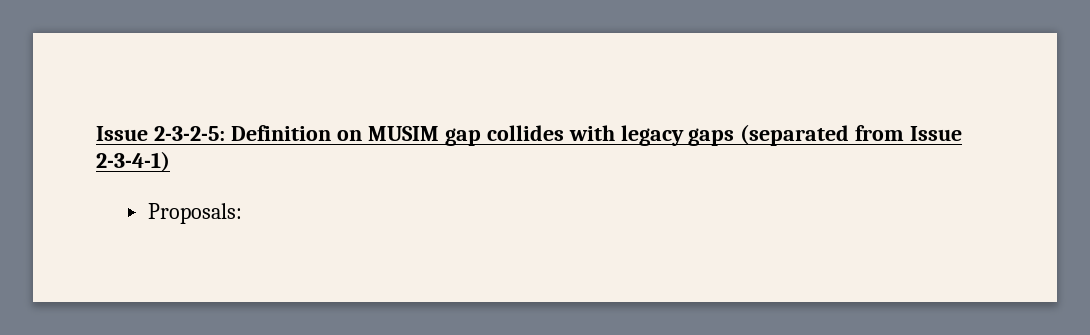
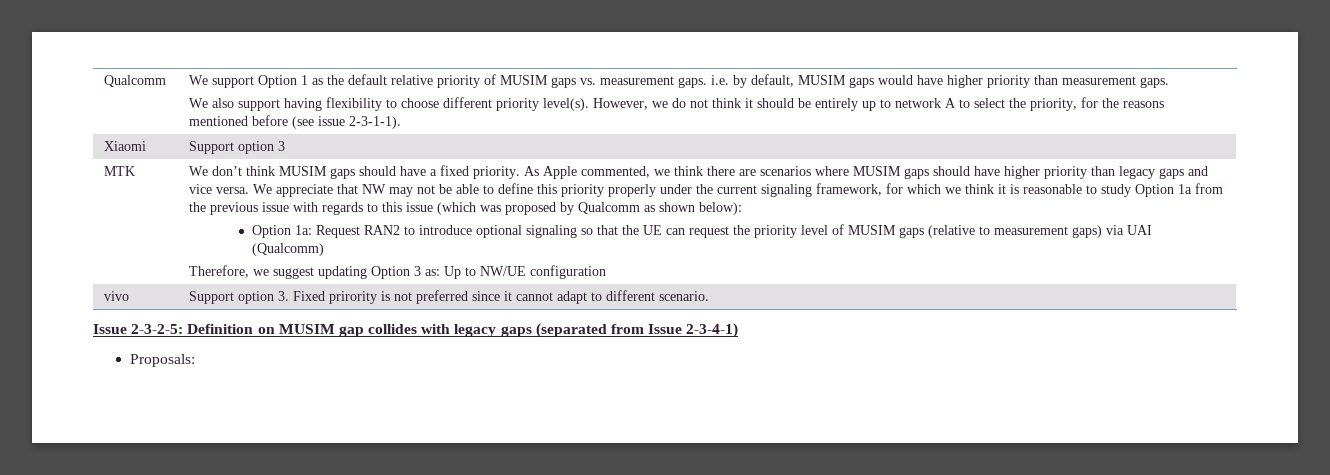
+ Qualcomm | We support Option 1 as the default relative priority of MUSIM gaps vs. measurement gaps. i.e. by default, MUSIM gaps would have higher priority than measurement gaps.
+ We also support having flexibility to choose different priority level(s). However, we do not think it should be entirely up to network A to select the priority, for the reasons mentioned before (see issue 2-3-1-1).
+ Xiaomi | Support option 3
+ MTK | We don’t think MUSIM gaps should have a fixed priority. As Apple commented, we think there are scenarios where MUSIM gaps should have higher priority than legacy gaps and vice versa. We appreciate that NW may not be able to define this priority properly under the current signaling framework, for which we think it is reasonable to study Option 1a from the previous issue with regards to this issue (which was proposed by Qualcomm as shown below):
+ Option 1a: Request RAN2 to introduce optional signaling so that the UE can request the priority level of MUSIM gaps (relative to measurement gaps) via UAI (Qualcomm)
+ Therefore, we suggest updating Option 3 as: Up to NW/UE configuration
+ vivo | Support option 3. Fixed prirority is not preferred since it cannot adapt to different scenario.

